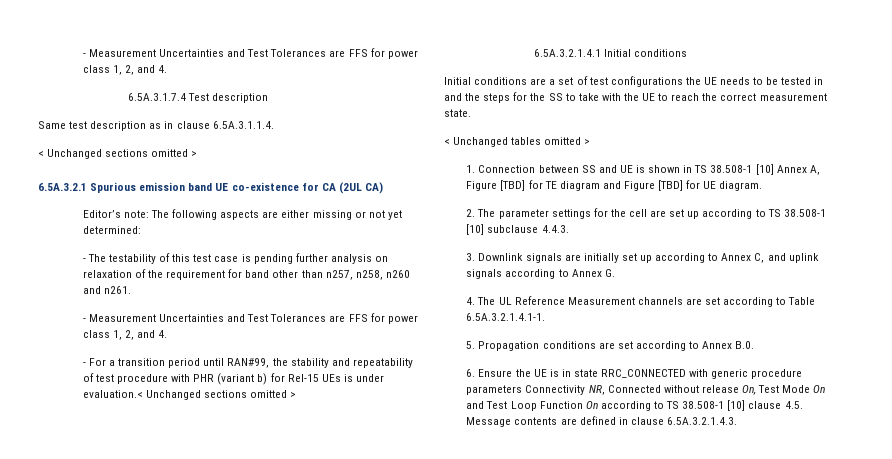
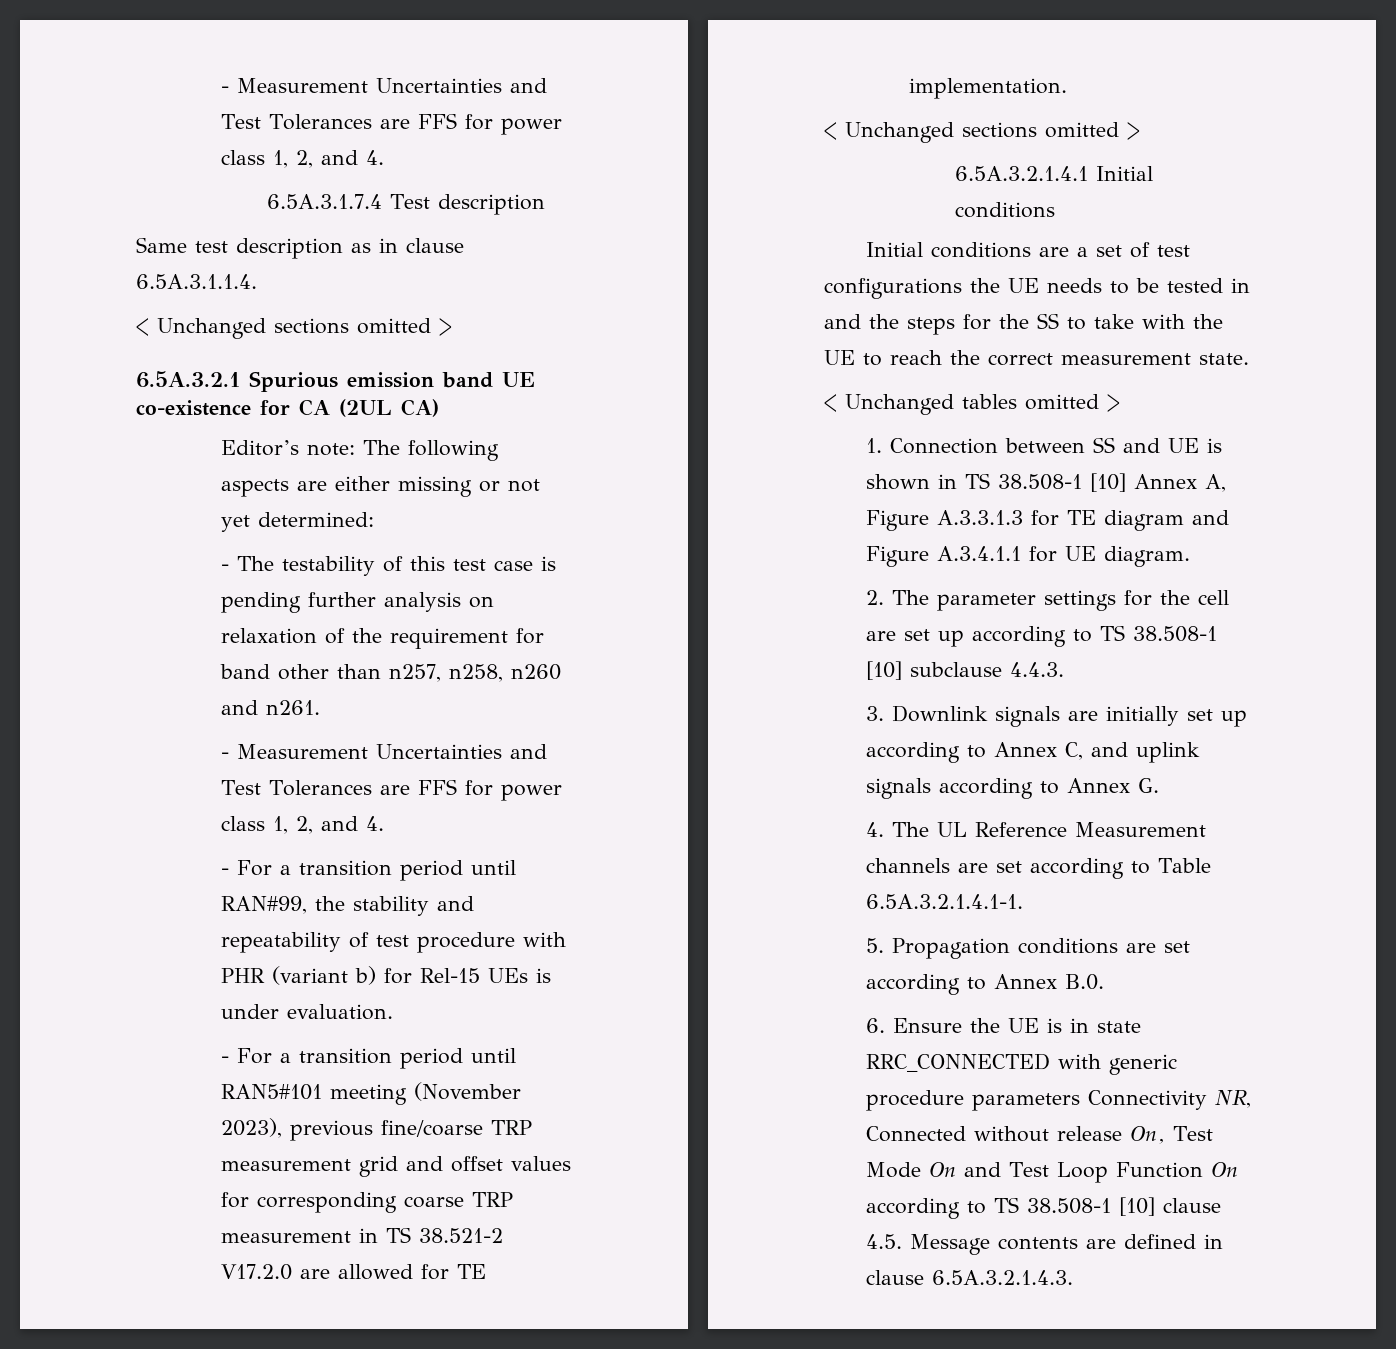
- - For a transition period until RAN#99, the stability and repeatability of test procedure with PHR (variant b) for Rel-15 UEs is under evaluation.< Unchanged sections omitted >
+ - For a transition period until RAN#99, the stability and repeatability of test procedure with PHR (variant b) for Rel-15 UEs is under evaluation.
+ - For a transition period until RAN5#101 meeting (November 2023), previous fine/coarse TRP measurement grid and offset values for corresponding coarse TRP measurement in TS 38.521-2 V17.2.0 are allowed for TE implementation.
+ < Unchanged sections omitted >
- 1. Connection between SS and UE is shown in TS 38.508-1 [10] Annex A, Figure [TBD] for TE diagram and Figure [TBD] for UE diagram.
+ 1. Connection between SS and UE is shown in TS 38.508-1 [10] Annex A, Figure A.3.3.1.3 for TE diagram and Figure A.3.4.1.1 for UE diagram.

